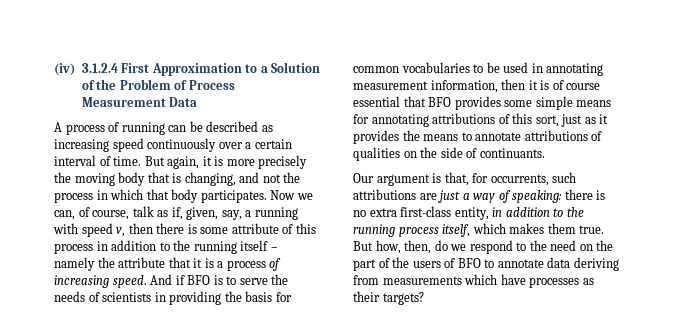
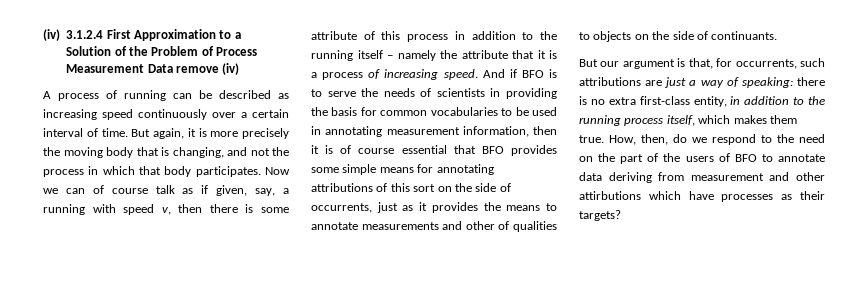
- (iv) 3.1.2.4 First Approximation to a Solution of the Problem of Process Measurement Data
+ (iv) 3.1.2.4 First Approximation to a Solution of the Problem of Process Measurement Data remove (iv)
- Now we can, of course, talk as if, given, say, a running with speed v, then there is some attribute of this process in addition to the running itself – namely the attribute that it is a process of increasing speed.
+ Now we can of course talk as if given, say, a running with speed v, then there is some attribute of this process in addition to the running itself – namely the attribute that it is a process of increasing speed.
- And if BFO is to serve the needs of scientists in providing the basis for common vocabularies to be used in annotating measurement information, then it is of course essential that BFO provides some simple means for annotating attributions of this sort, just as it provides the means to annotate attributions of qualities on the side of continuants.
+ And if BFO is to serve the needs of scientists in providing the basis for common vocabularies to be used in annotating measurement information, then it is of course essential that BFO provides some simple means for annotating attributions of this sort on the side of occurrents, just as it provides the means to annotate measurements and other of qualities to objects on the side of continuants.
- Our argument is that, for occurrents, such attributions are just a way of speaking: there is no extra first-class entity, in addition to the running process itself, which makes them true.
+ But our argument is that, for occurrents, such attributions are just a way of speaking: there is no extra first-class entity, in addition to the running process itself, which makes them true.
- But how, then, do we respond to the need on the part of the users of BFO to annotate data deriving from measurements which have processes as their targets?
+ How, then, do we respond to the need on the part of the users of BFO to annotate data deriving from measurement and other attirbutions which have processes as their targets?

